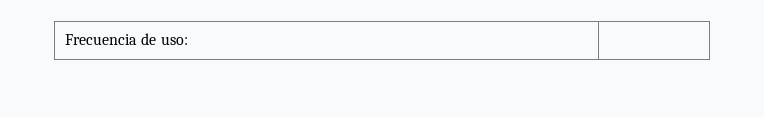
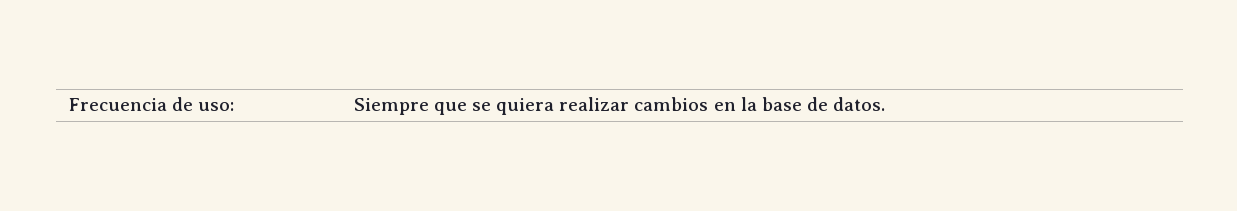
- Frecuencia de uso: |
+ Frecuencia de uso: | Siempre que se quiera realizar cambios en la base de datos.

